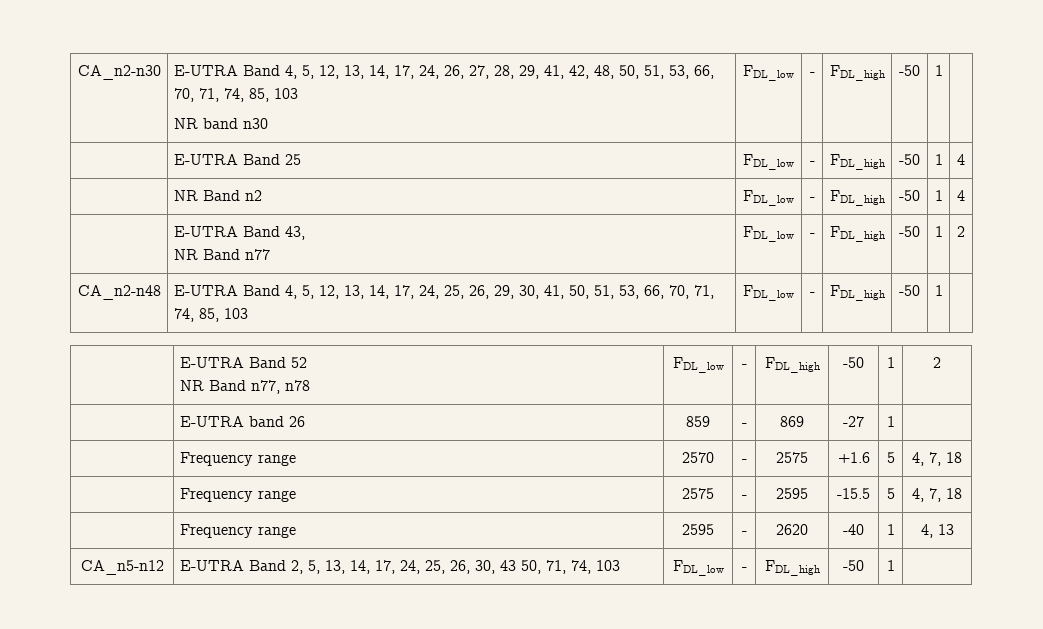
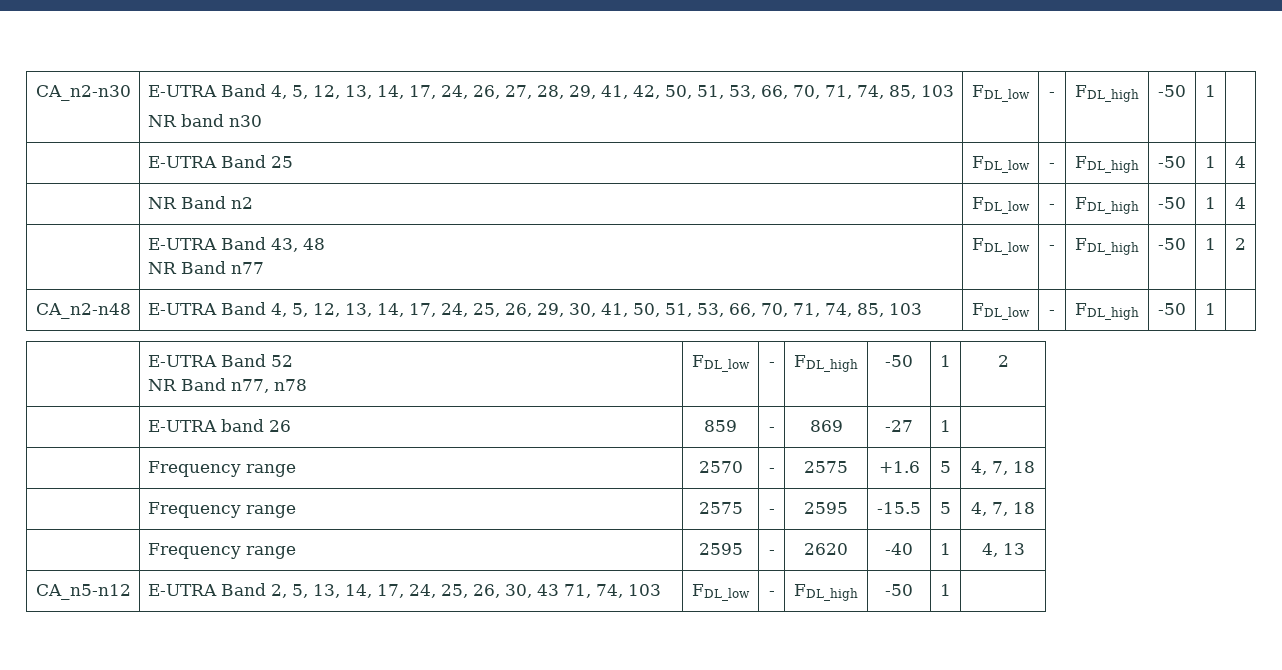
- CA_n2-n30 | E-UTRA Band 4, 5, 12, 13, 14, 17, 24, 26, 27, 28, 29, 41, 42, 48, 50, 51, 53, 66, 70, 71, 74, 85, 103
+ CA_n2-n30 | E-UTRA Band 4, 5, 12, 13, 14, 17, 24, 26, 27, 28, 29, 41, 42, 50, 51, 53, 66, 70, 71, 74, 85, 103
- | E-UTRA Band 43,
+ | E-UTRA Band 43, 48
- CA_n5-n12 | E-UTRA Band 2, 5, 13, 14, 17, 24, 25, 26, 30, 43 50, 71, 74, 103 | FDL_low | - | FDL_high | -50 | 1 |
+ CA_n5-n12 | E-UTRA Band 2, 5, 13, 14, 17, 24, 25, 26, 30, 43 71, 74, 103 | FDL_low | - | FDL_high | -50 | 1 |

